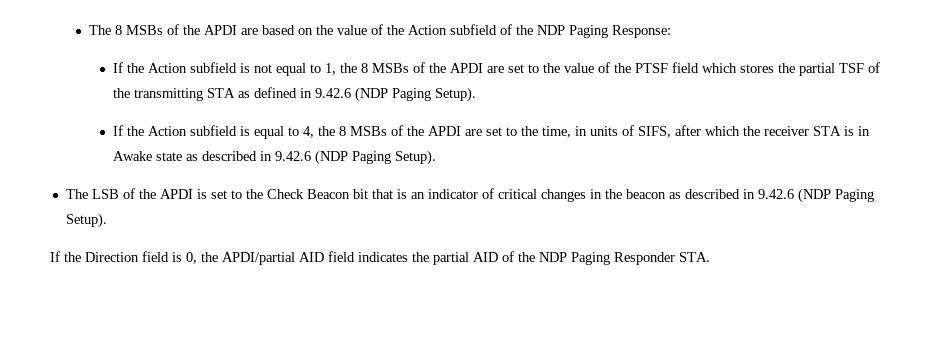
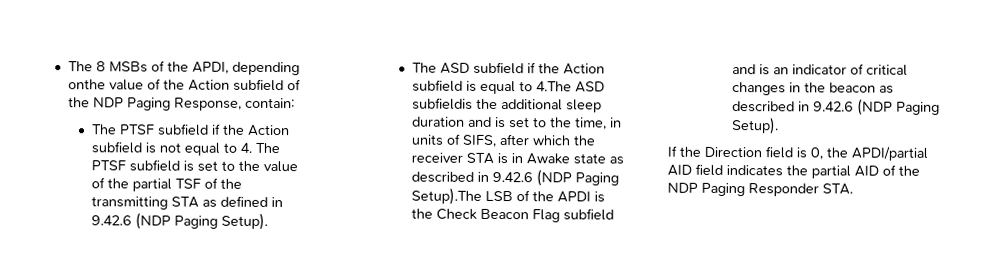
- The 8 MSBs of the APDI are based on the value of the Action subfield of the NDP Paging Response:
- If the Action subfield is not equal to 1, the 8 MSBs of the APDI are set to the value of the PTSF field which stores the partial TSF of the transmitting STA as defined in 9.42.6 (NDP Paging Setup).
+ The 8 MSBs of the APDI, depending onthe value of the Action subfield of the NDP Paging Response, contain:
+ The PTSF subfield if the Action subfield is not equal to 4. The PTSF subfield is set to the value of the partial TSF of the transmitting STA as defined in 9.42.6 (NDP Paging Setup).
- If the Action subfield is equal to 4, the 8 MSBs of the APDI are set to the time, in units of SIFS, after which the receiver STA is in Awake state as described in 9.42.6 (NDP Paging Setup).
- The LSB of the APDI is set to the Check Beacon bit that is an indicator of critical changes in the beacon as described in 9.42.6 (NDP Paging Setup).
+ The ASD subfield if the Action subfield is equal to 4.The ASD subfieldis the additional sleep duration and is set to the time, in units of SIFS, after which the receiver STA is in Awake state as described in 9.42.6 (NDP Paging Setup).The LSB of the APDI is the Check Beacon Flag subfield and is an indicator of critical changes in the beacon as described in 9.42.6 (NDP Paging Setup).

